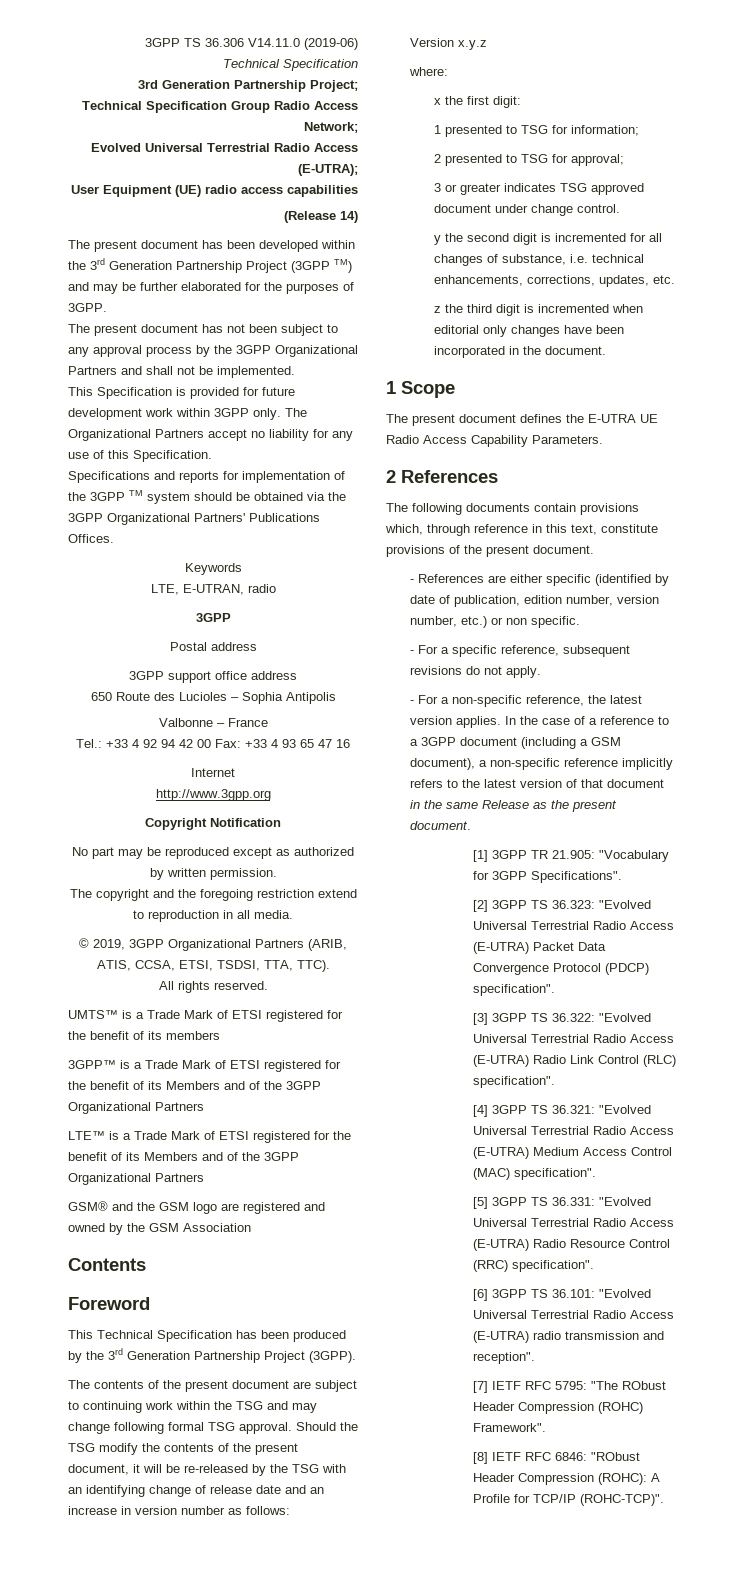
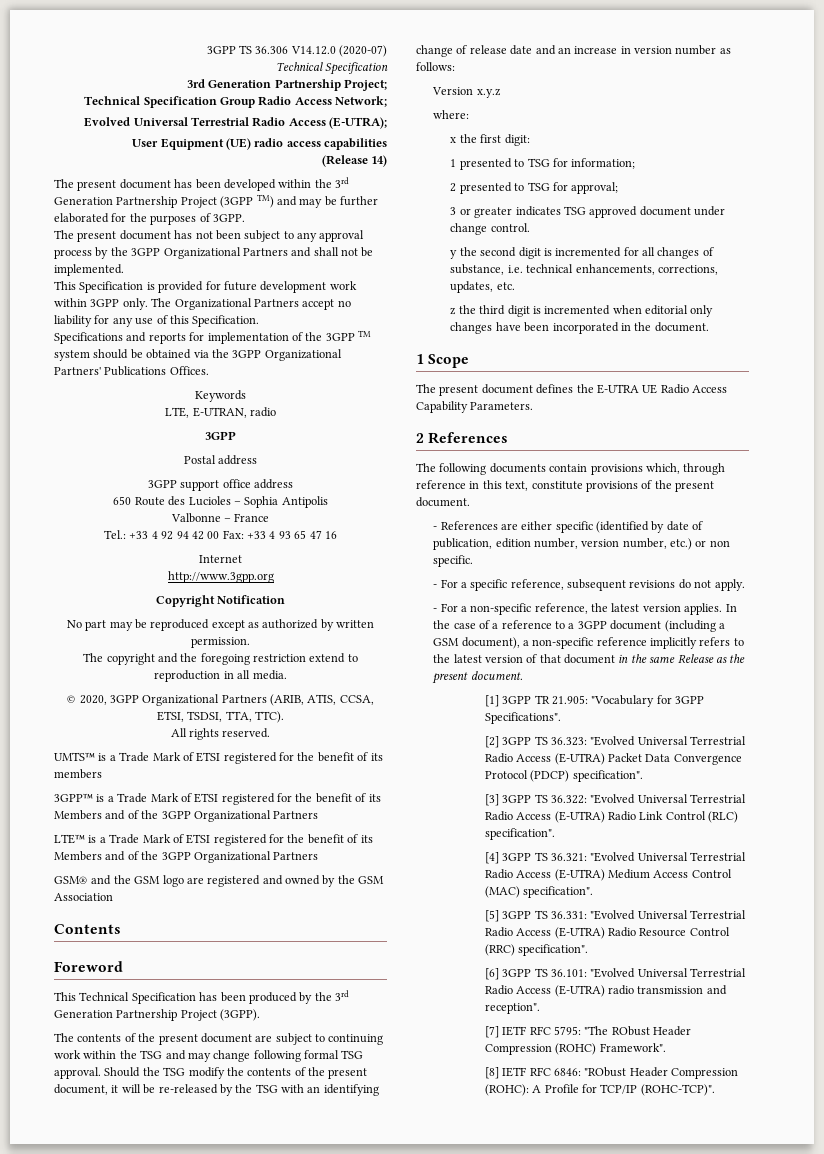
- 3GPP TS 36.306 V14.11.0 (2019-06)
+ 3GPP TS 36.306 V14.12.0 (2020-07)
- © 2019, 3GPP Organizational Partners (ARIB, ATIS, CCSA, ETSI, TSDSI, TTA, TTC).
+ © 2020, 3GPP Organizational Partners (ARIB, ATIS, CCSA, ETSI, TSDSI, TTA, TTC).

